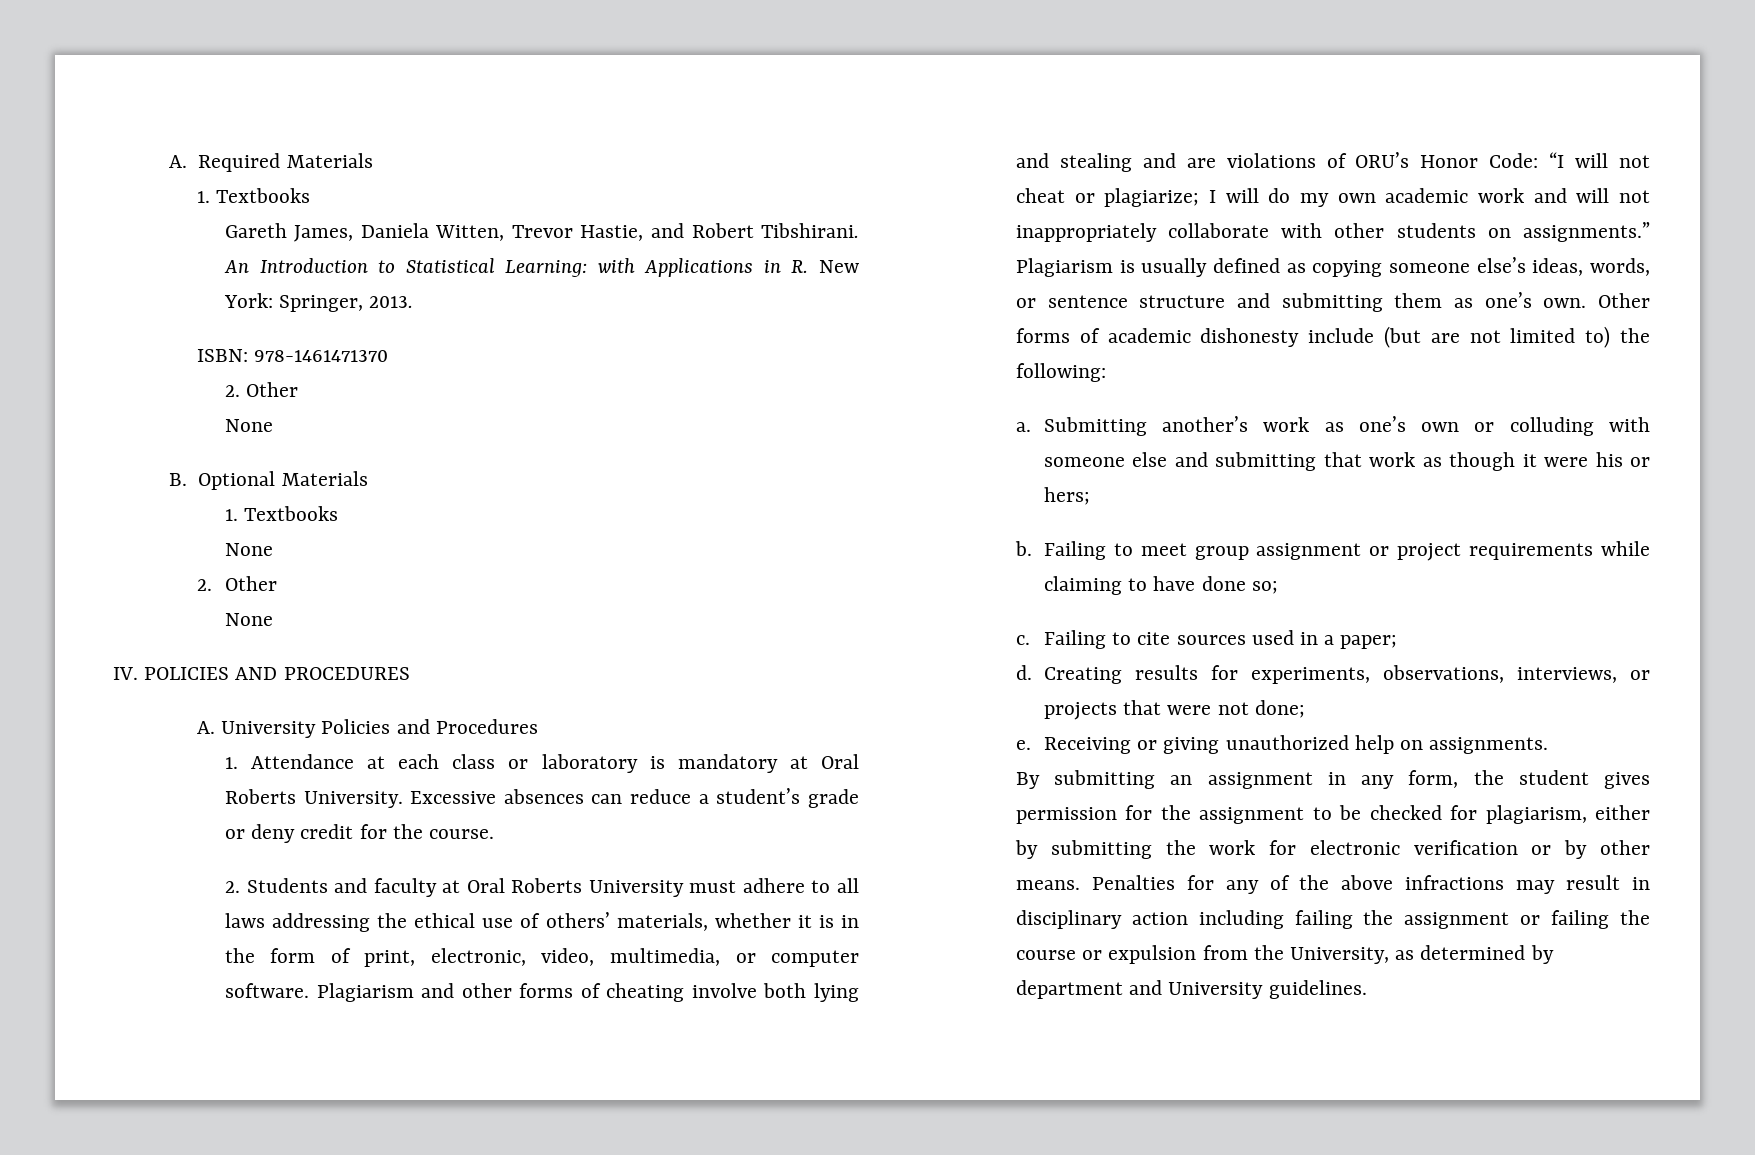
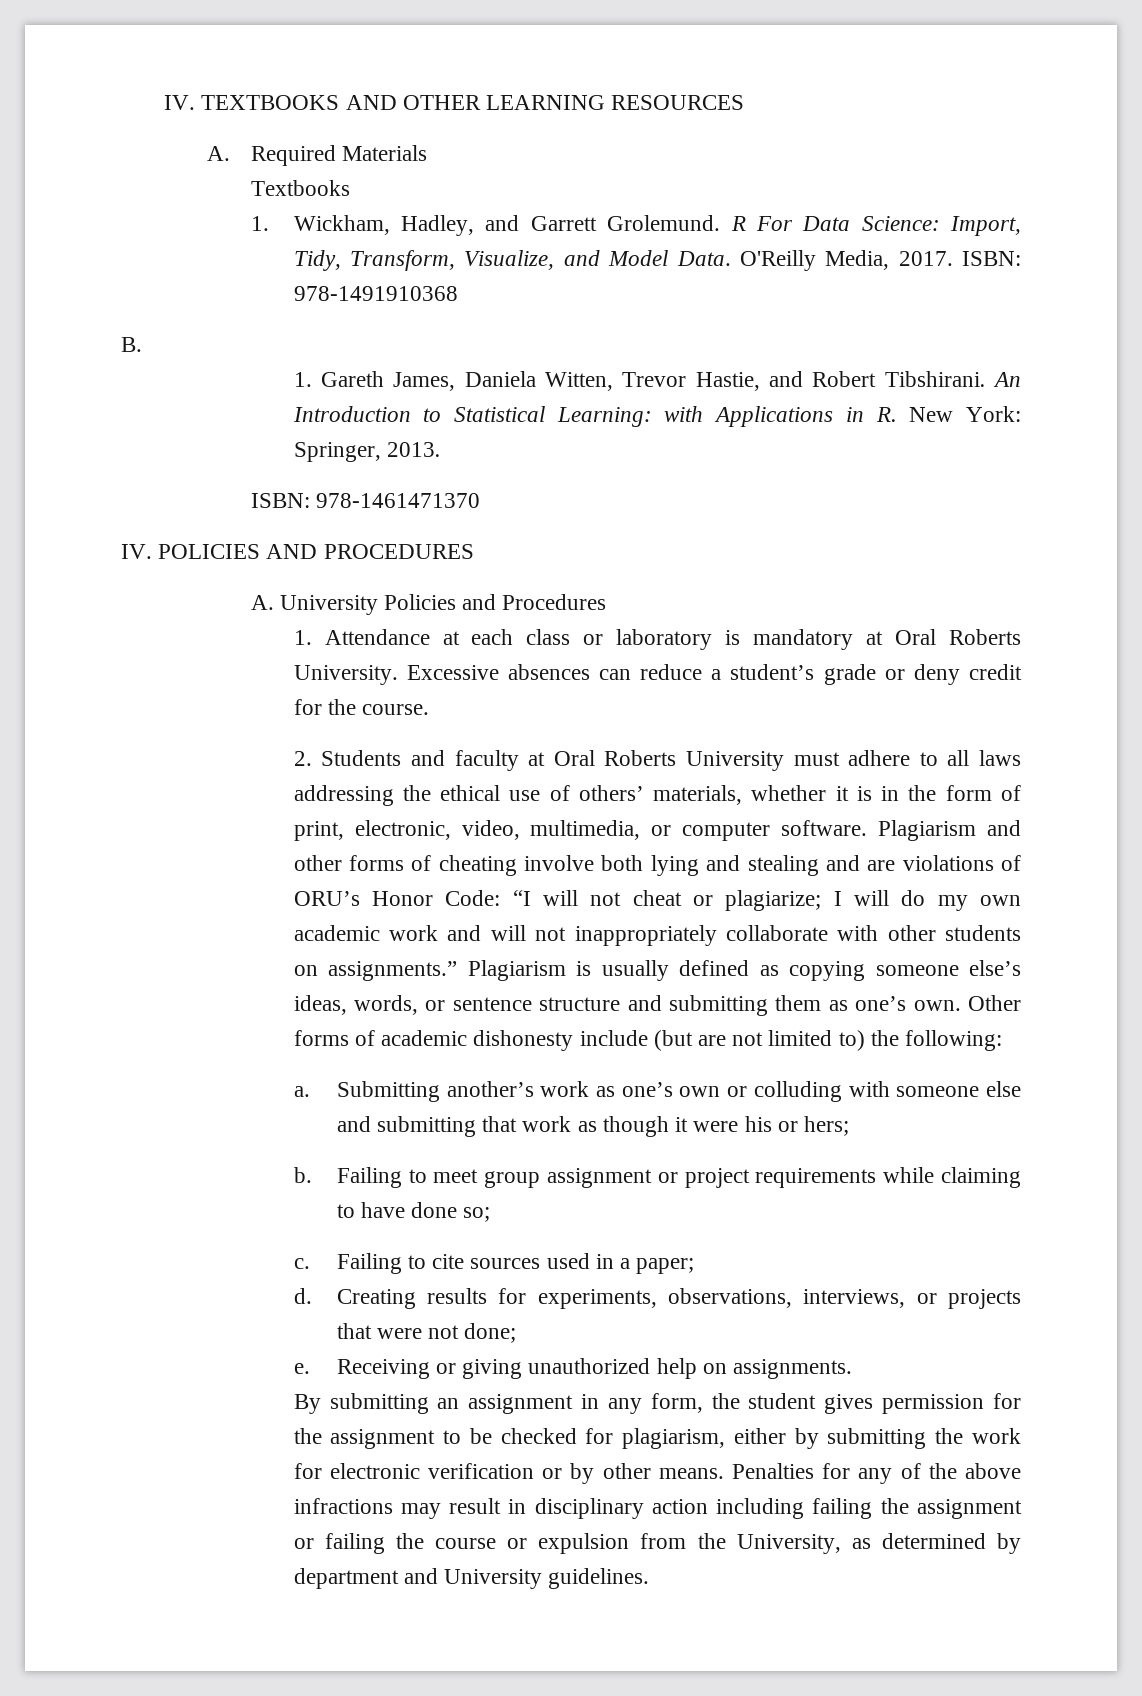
+ IV. TEXTBOOKS AND OTHER LEARNING RESOURCES
  A. Required Materials
- 1. Textbooks
- Gareth James, Daniela Witten, Trevor Hastie, and Robert Tibshirani.
+ Textbooks
+ 1. Wickham, Hadley, and Garrett Grolemund. R For Data Science: Import, Tidy, Transform, Visualize, and Model Data. O'Reilly Media, 2017. ISBN: 978-1491910368
+ B.
+ 1. Gareth James, Daniela Witten, Trevor Hastie, and Robert Tibshirani.
  ISBN: 978-1461471370
- 2. Other
- None
- B. Optional Materials
- 1. Textbooks
- None
- 2. Other
- None

